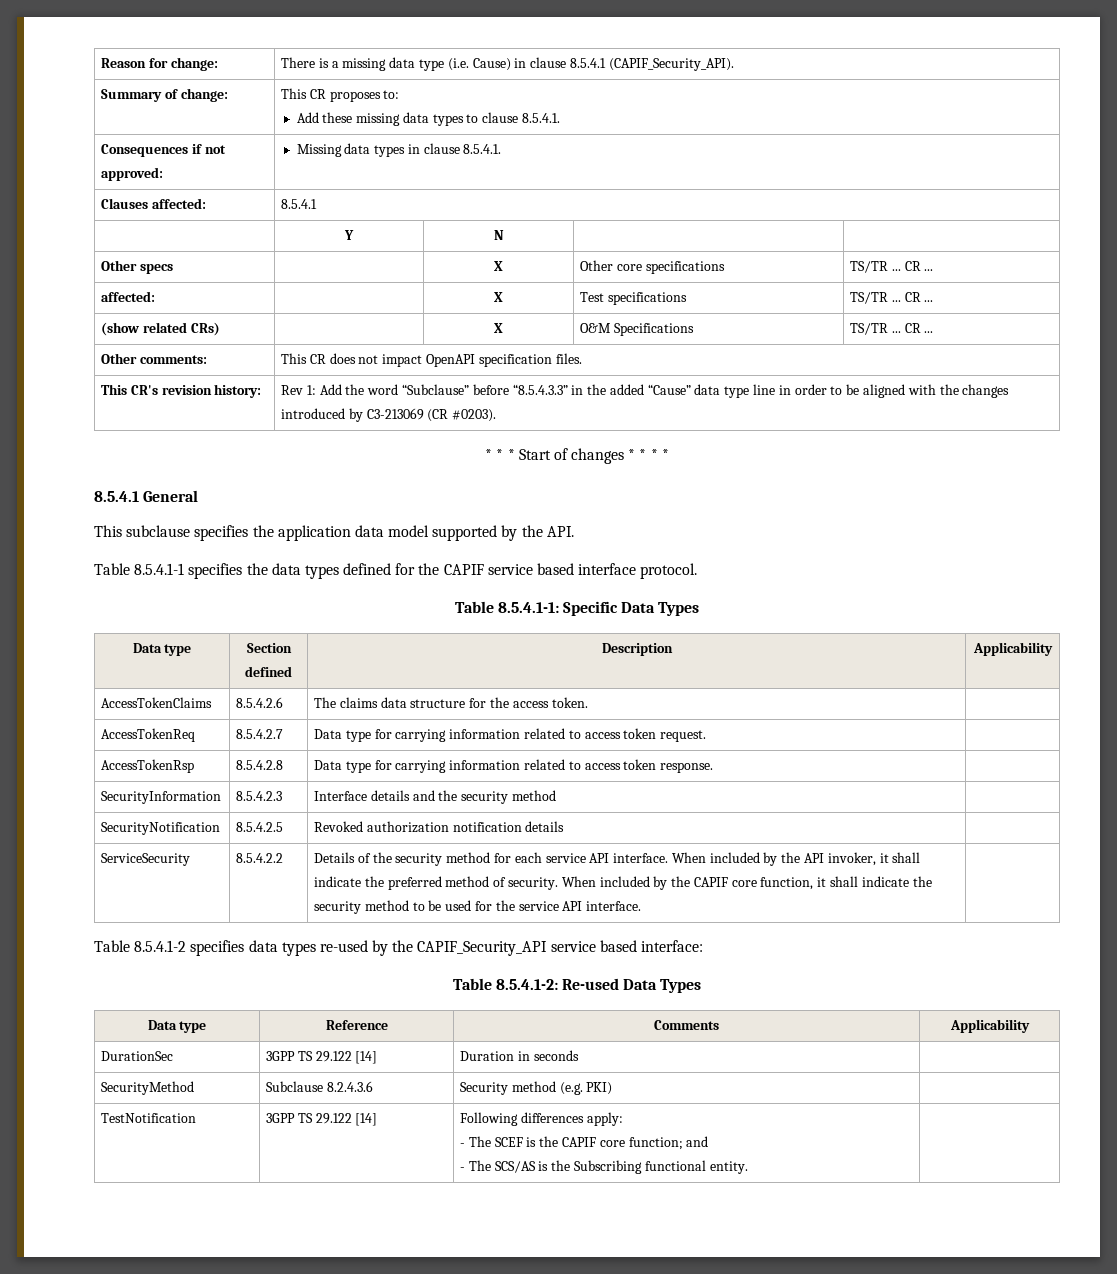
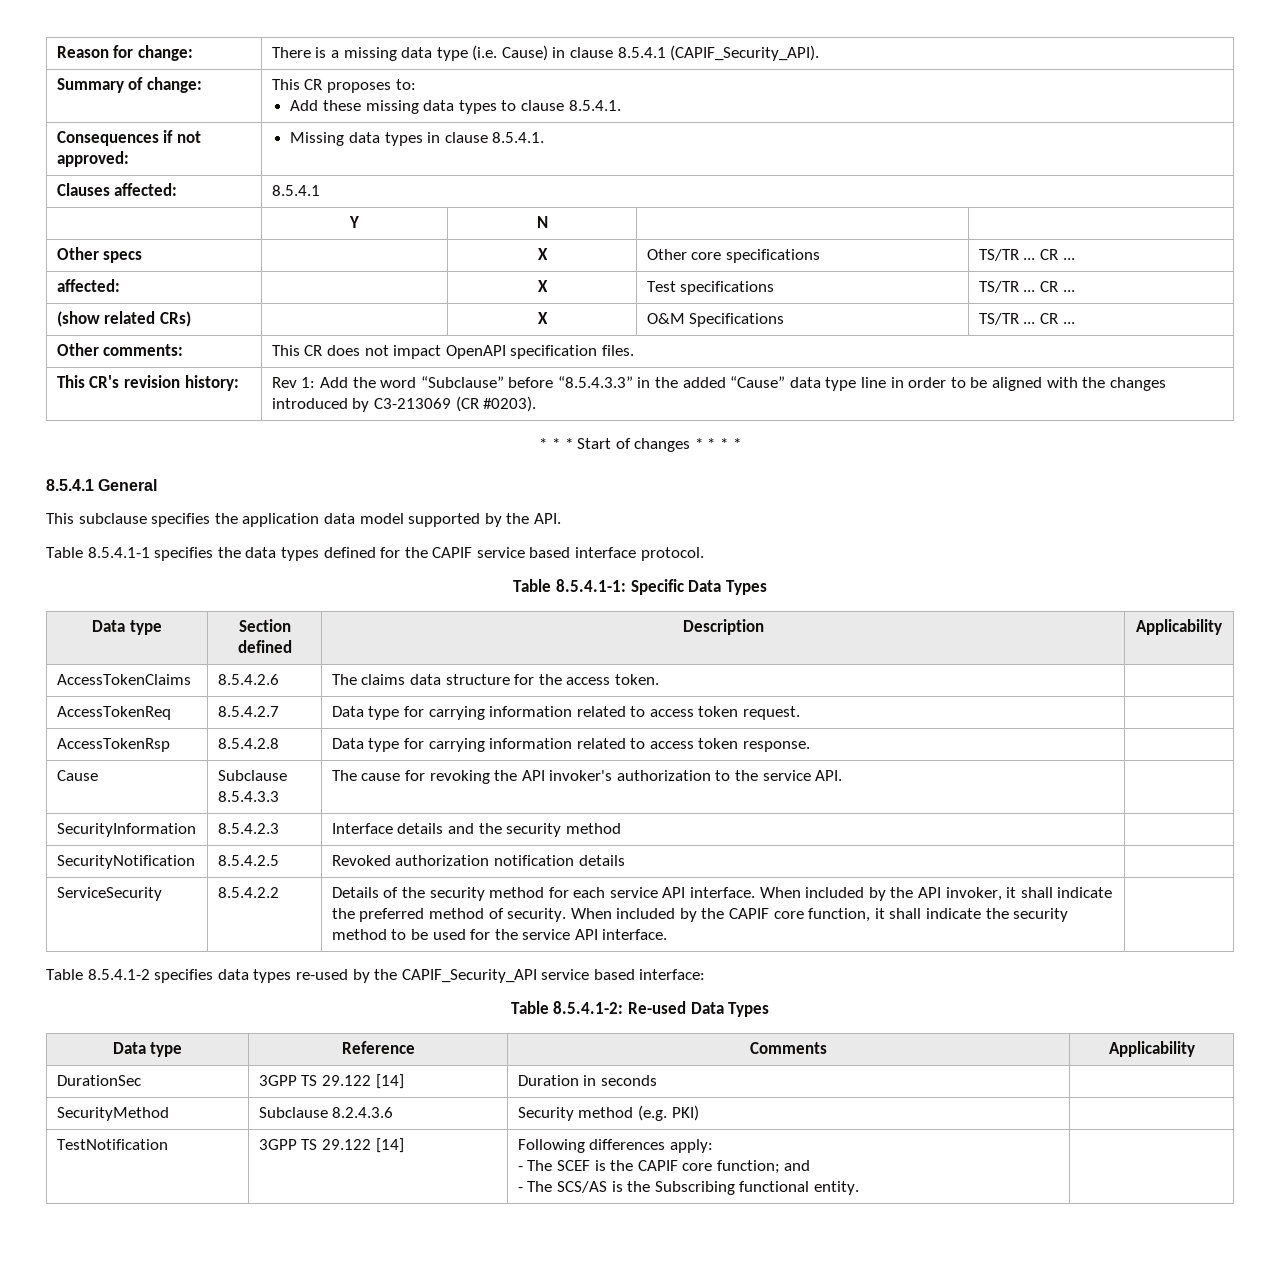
+ Cause | Subclause 8.5.4.3.3 | The cause for revoking the API invoker's authorization to the service API. |

